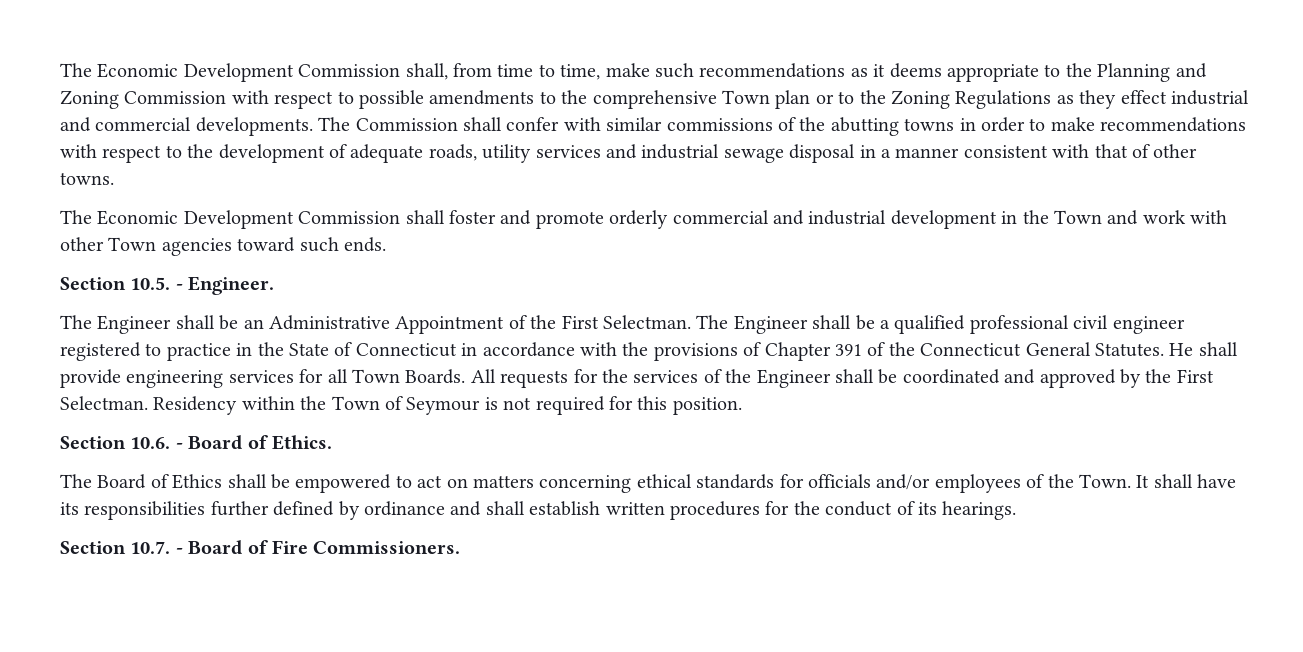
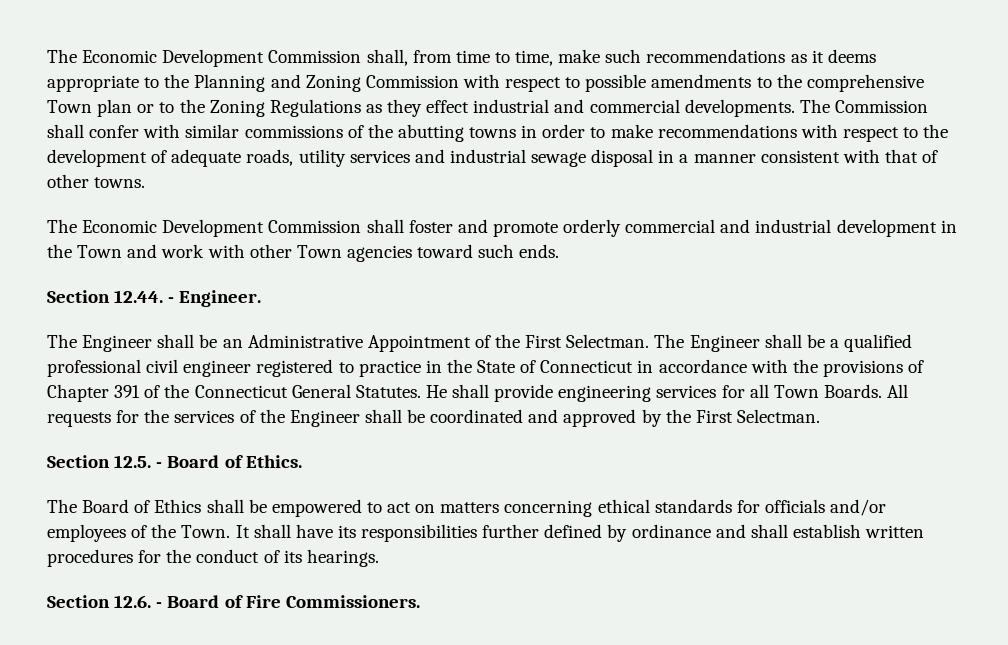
- Section 10.5. - Engineer.
+ Section 12.44. - Engineer.
- All requests for the services of the Engineer shall be coordinated and approved by the First Selectman. Residency within the Town of Seymour is not required for this position.
- Section 10.6. - Board of Ethics.
+ All requests for the services of the Engineer shall be coordinated and approved by the First Selectman.
+ Section 12.5. - Board of Ethics.
- Section 10.7. - Board of Fire Commissioners.
+ Section 12.6. - Board of Fire Commissioners.

